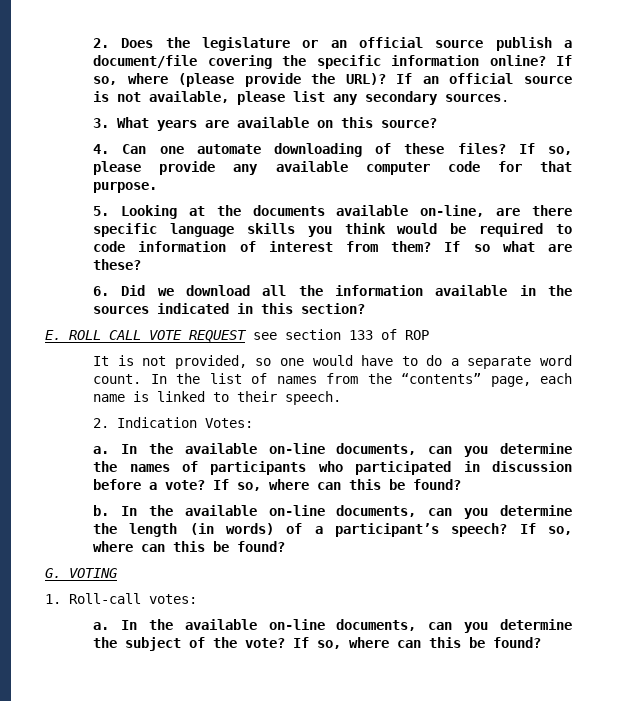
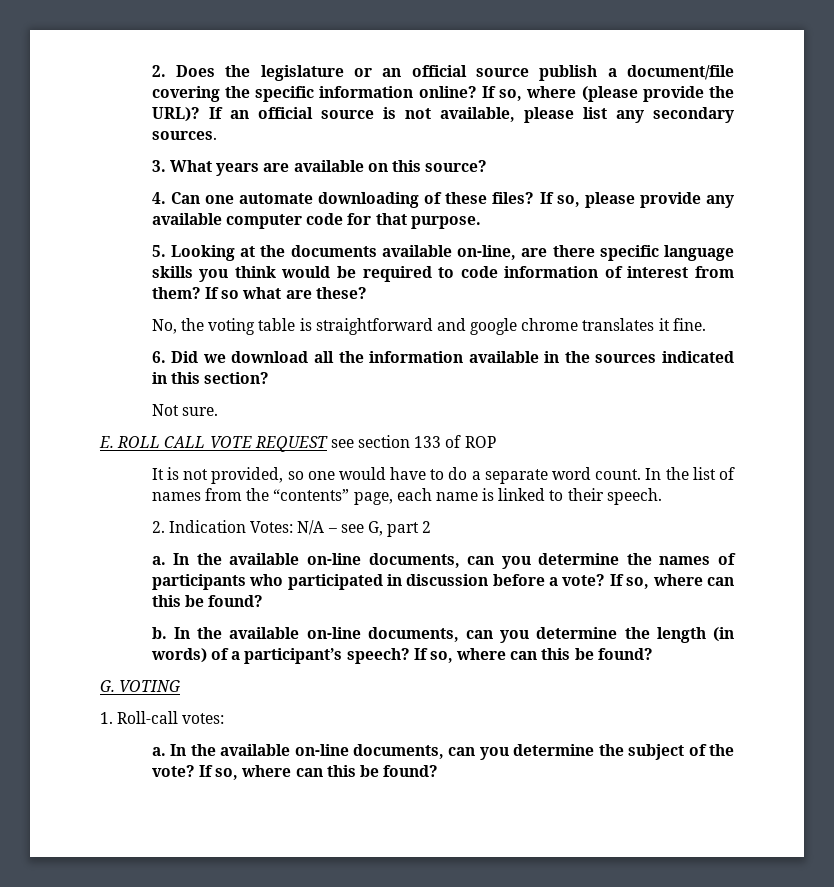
+ No, the voting table is straightforward and google chrome translates it fine.
+ Not sure.
- 2. Indication Votes:
+ 2. Indication Votes: N/A – see G, part 2

